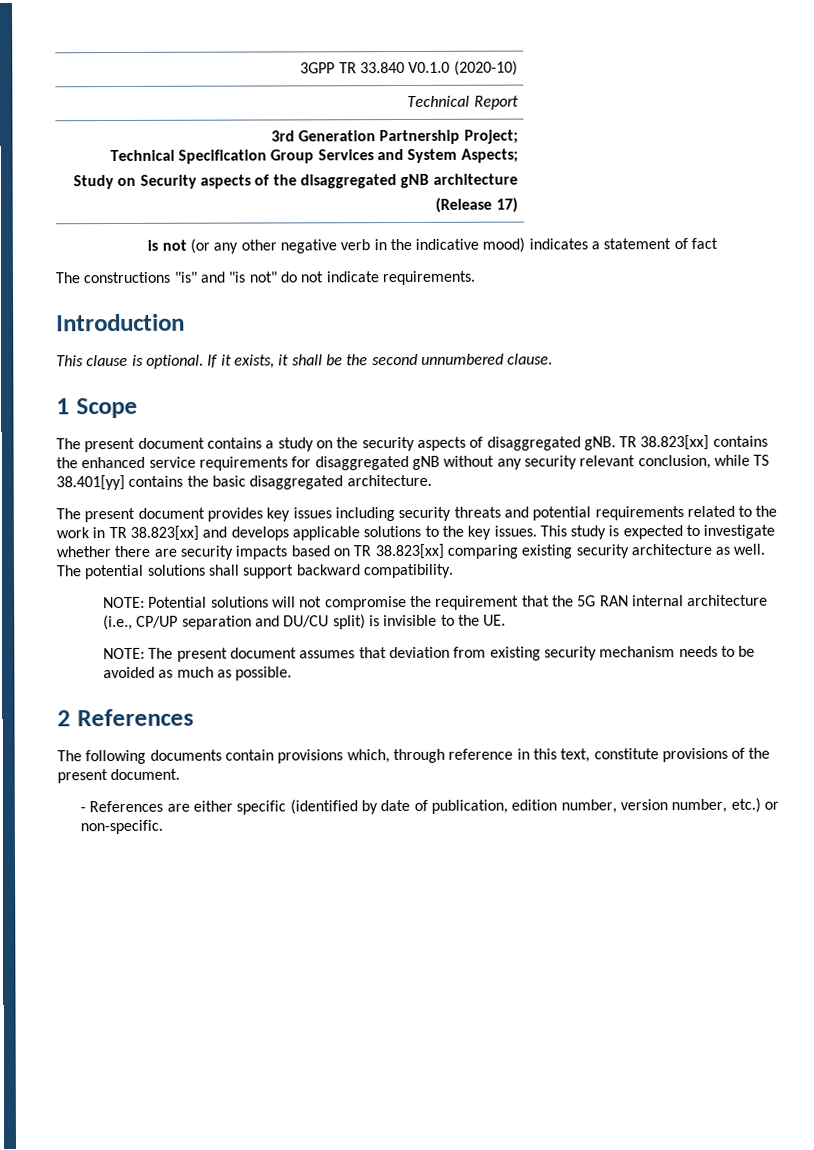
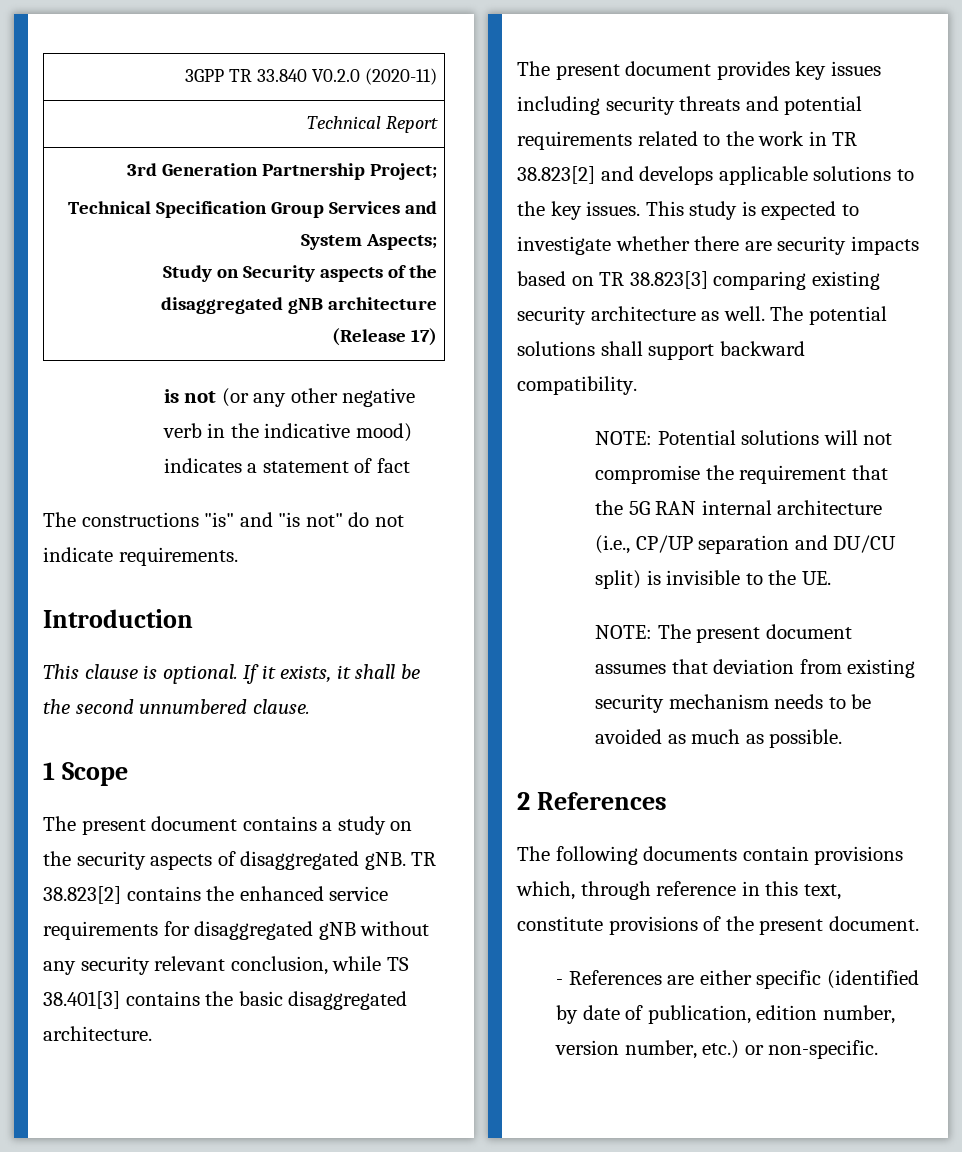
- 3GPP TR 33.840 V0.1.0 (2020-10)
+ 3GPP TR 33.840 V0.2.0 (2020-11)
- TR 38.823[xx] contains the enhanced service requirements for disaggregated gNB without any security relevant conclusion, while TS 38.401[yy] contains the basic disaggregated architecture.
+ TR 38.823[2] contains the enhanced service requirements for disaggregated gNB without any security relevant conclusion, while TS 38.401[3] contains the basic disaggregated architecture.
- The present document provides key issues including security threats and potential requirements related to the work in TR 38.823[xx] and develops applicable solutions to the key issues.
+ The present document provides key issues including security threats and potential requirements related to the work in TR 38.823[2] and develops applicable solutions to the key issues.
- This study is expected to investigate whether there are security impacts based on TR 38.823[xx] comparing existing security architecture as well.
+ This study is expected to investigate whether there are security impacts based on TR 38.823[3] comparing existing security architecture as well.

